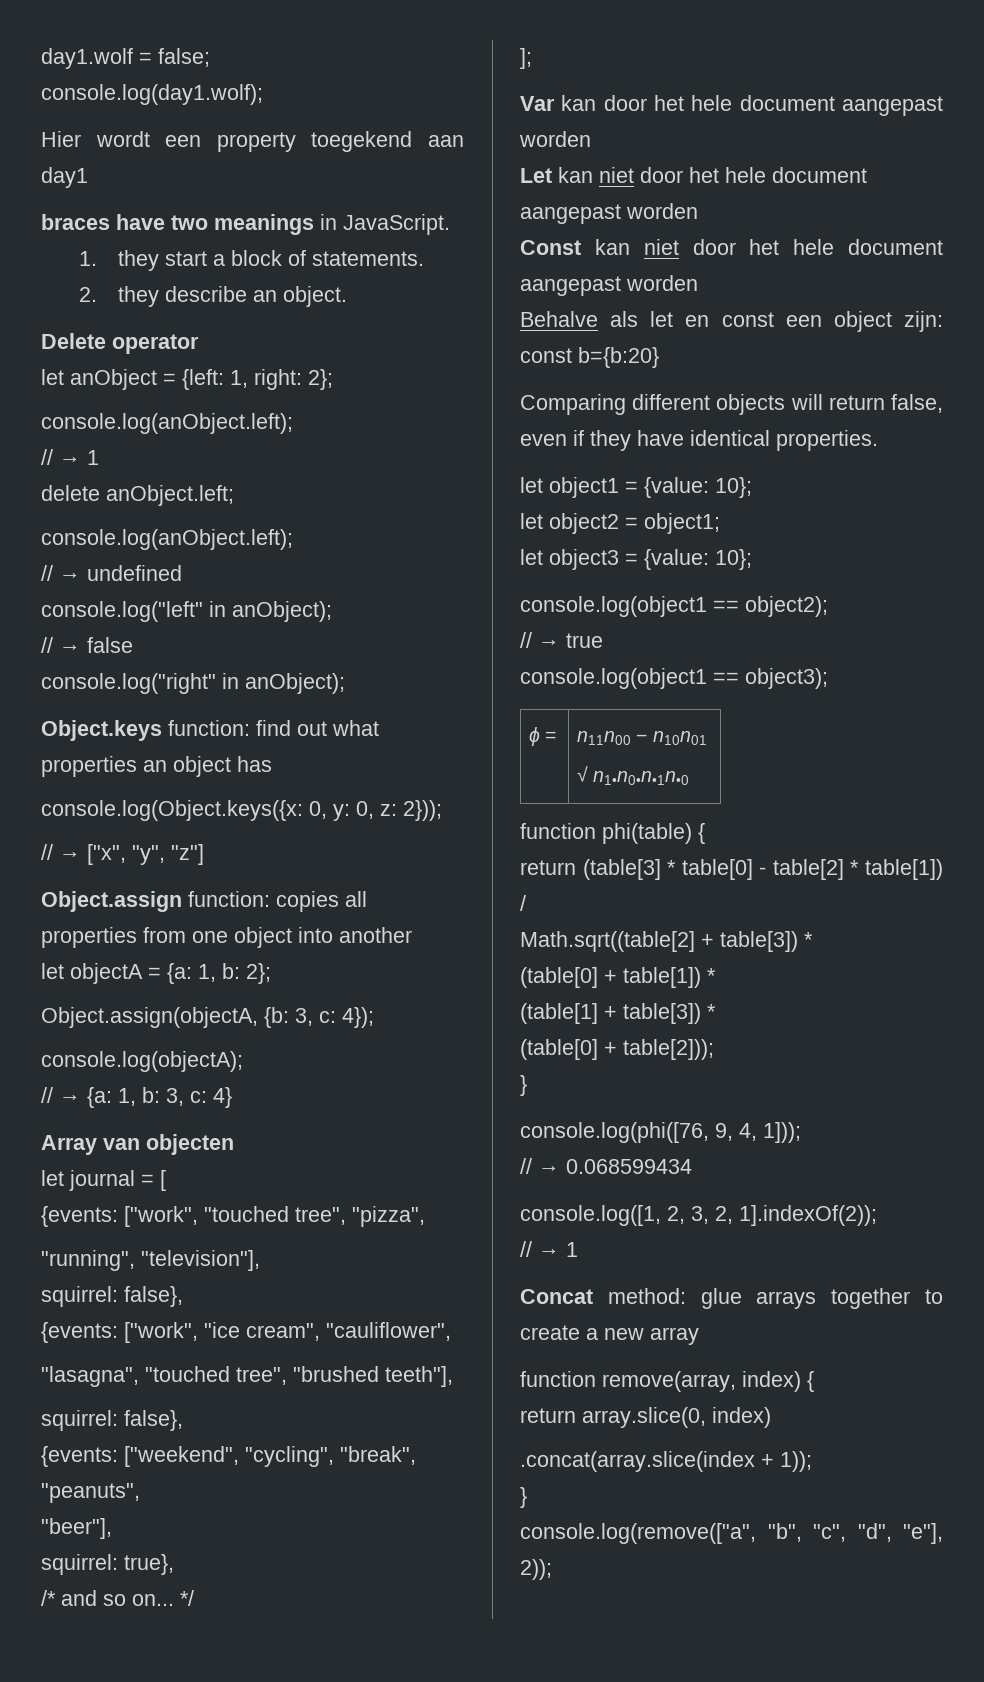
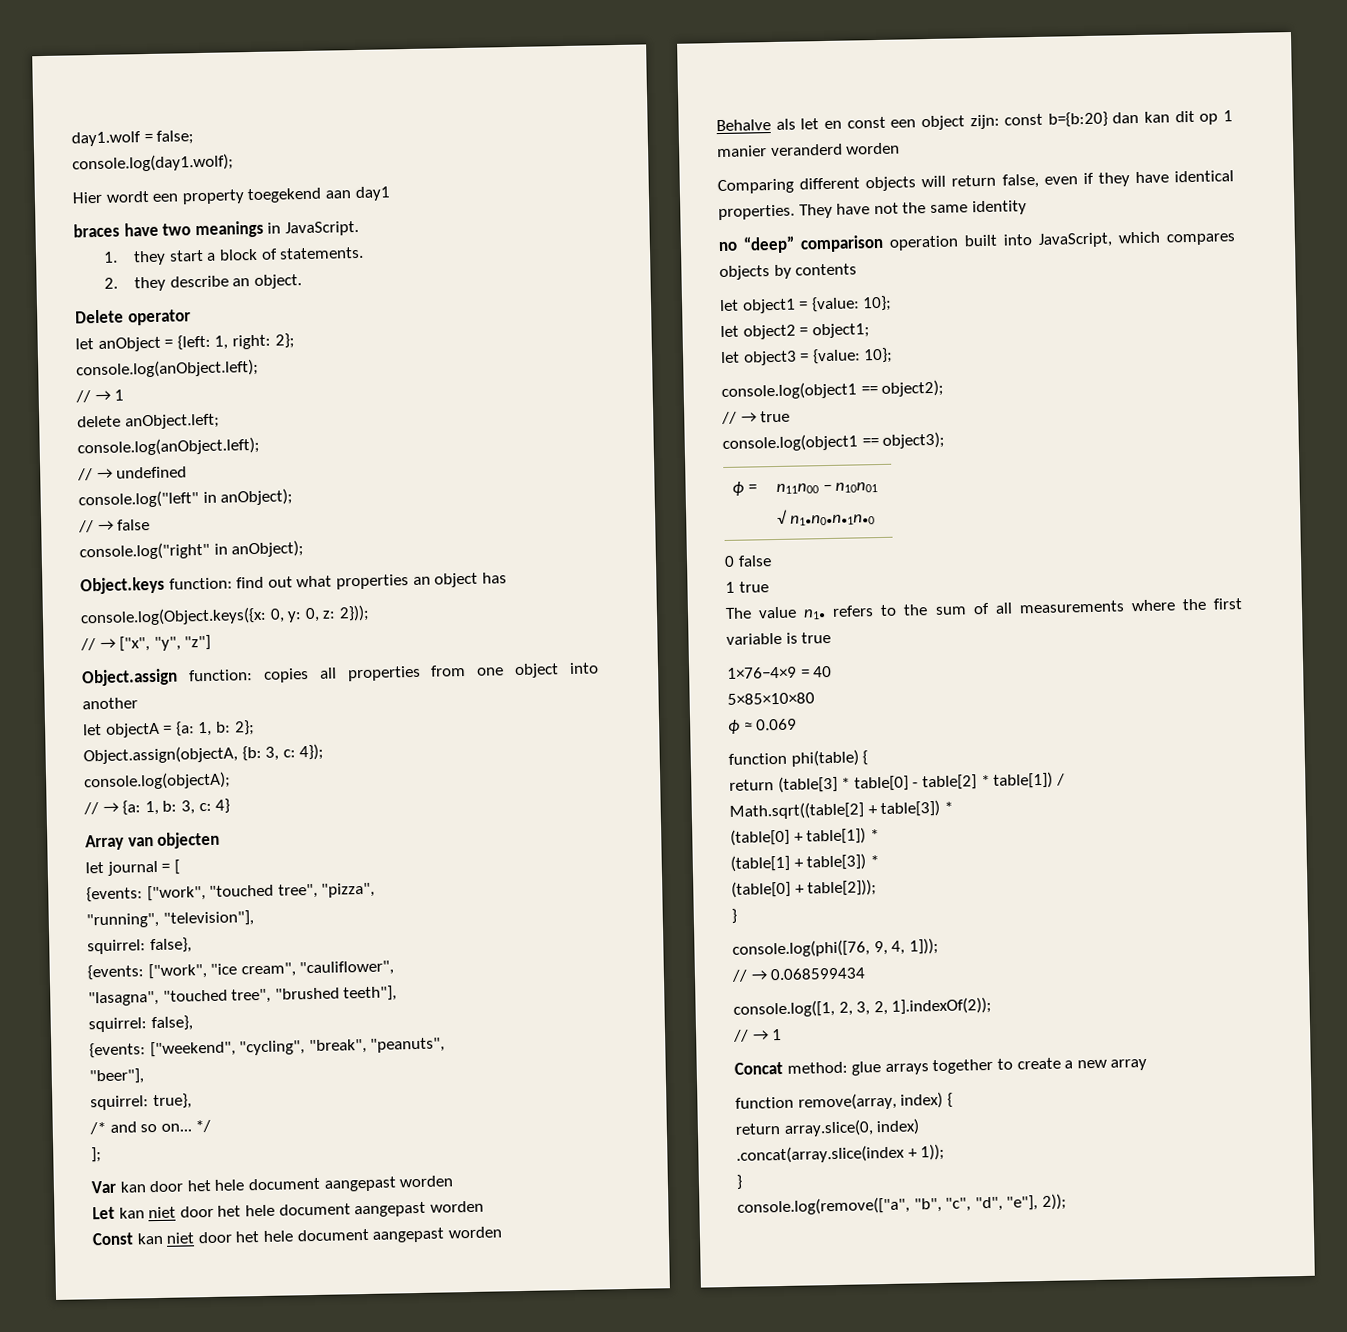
- Behalve als let en const een object zijn: const b={b:20}
+ Behalve als let en const een object zijn: const b={b:20} dan kan dit op 1 manier veranderd worden
+ They have not the same identity
+ no “deep” comparison operation built into JavaScript, which compares objects by contents
+ 0 false
+ 1 true
+ The value n1• refers to the sum of all measurements where the first variable is true
+ 1×76−4×9 = 40
+ 5×85×10×80
+ ϕ ≈ 0.069

